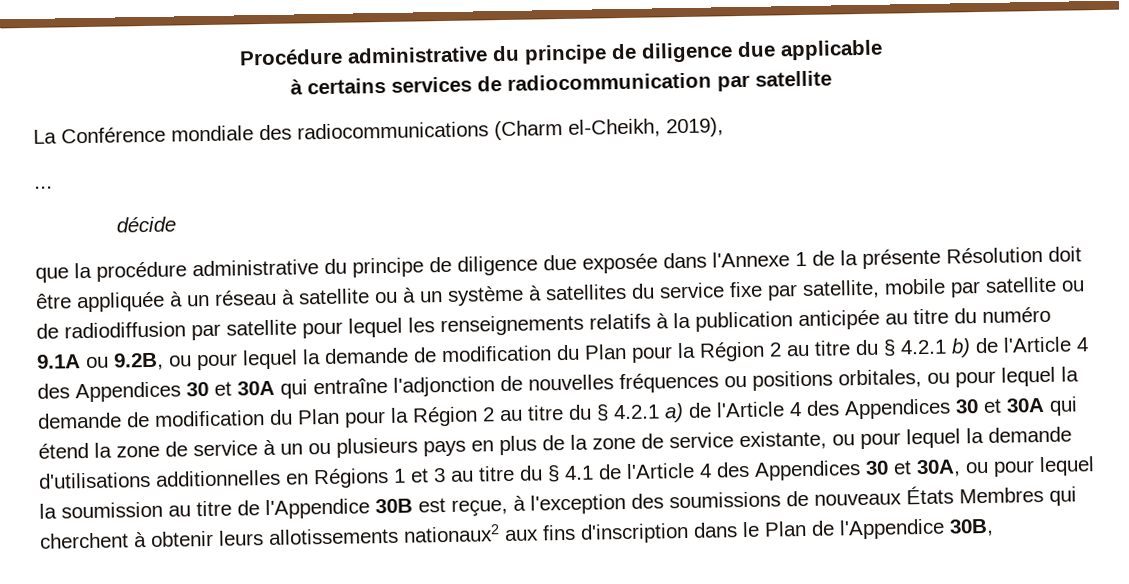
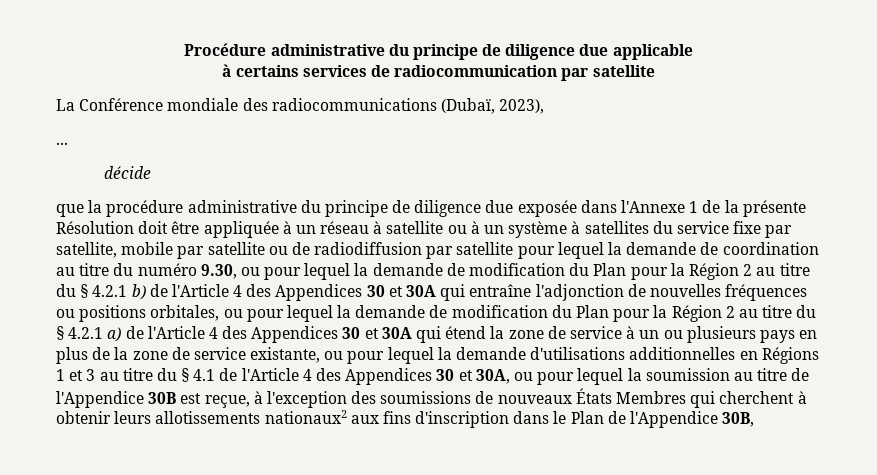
- La Conférence mondiale des radiocommunications (Charm el-Cheikh, 2019),
+ La Conférence mondiale des radiocommunications (Dubaï, 2023),
- que la procédure administrative du principe de diligence due exposée dans l'Annexe 1 de la présente Résolution doit être appliquée à un réseau à satellite ou à un système à satellites du service fixe par satellite, mobile par satellite ou de radiodiffusion par satellite pour lequel les renseignements relatifs à la publication anticipée au titre du numéro 9.1A ou 9.2B, ou pour lequel la demande de modification du Plan pour la Région 2 au titre du § 4.2.1 b) de l'Article 4 des Appendices 30 et 30A qui entraîne l'adjonction de nouvelles fréquences ou positions orbitales, ou pour lequel la demande de modification du Plan pour la Région 2 au titre du § 4.2.1 a) de l'Article 4 des Appendices 30 et 30A qui étend la zone de service à un ou plusieurs pays en plus de la zone de service existante, ou pour lequel la demande d'utilisations additionnelles en Régions 1 et 3 au titre du § 4.1 de l'Article 4 des Appendices 30 et 30A, ou pour lequel la soumission au titre de l'Appendice 30B est reçue, à l'exception des soumissions de nouveaux États Membres qui cherchent à obtenir leurs allotissements nationaux2 aux fins d'inscription dans le Plan de l'Appendice 30B,
+ que la procédure administrative du principe de diligence due exposée dans l'Annexe 1 de la présente Résolution doit être appliquée à un réseau à satellite ou à un système à satellites du service fixe par satellite, mobile par satellite ou de radiodiffusion par satellite pour lequel la demande de coordination au titre du numéro 9.30, ou pour lequel la demande de modification du Plan pour la Région 2 au titre du § 4.2.1 b) de l'Article 4 des Appendices 30 et 30A qui entraîne l'adjonction de nouvelles fréquences ou positions orbitales, ou pour lequel la demande de modification du Plan pour la Région 2 au titre du § 4.2.1 a) de l'Article 4 des Appendices 30 et 30A qui étend la zone de service à un ou plusieurs pays en plus de la zone de service existante, ou pour lequel la demande d'utilisations additionnelles en Régions 1 et 3 au titre du § 4.1 de l'Article 4 des Appendices 30 et 30A, ou pour lequel la soumission au titre de l'Appendice 30B est reçue, à l'exception des soumissions de nouveaux États Membres qui cherchent à obtenir leurs allotissements nationaux2 aux fins d'inscription dans le Plan de l'Appendice 30B,

